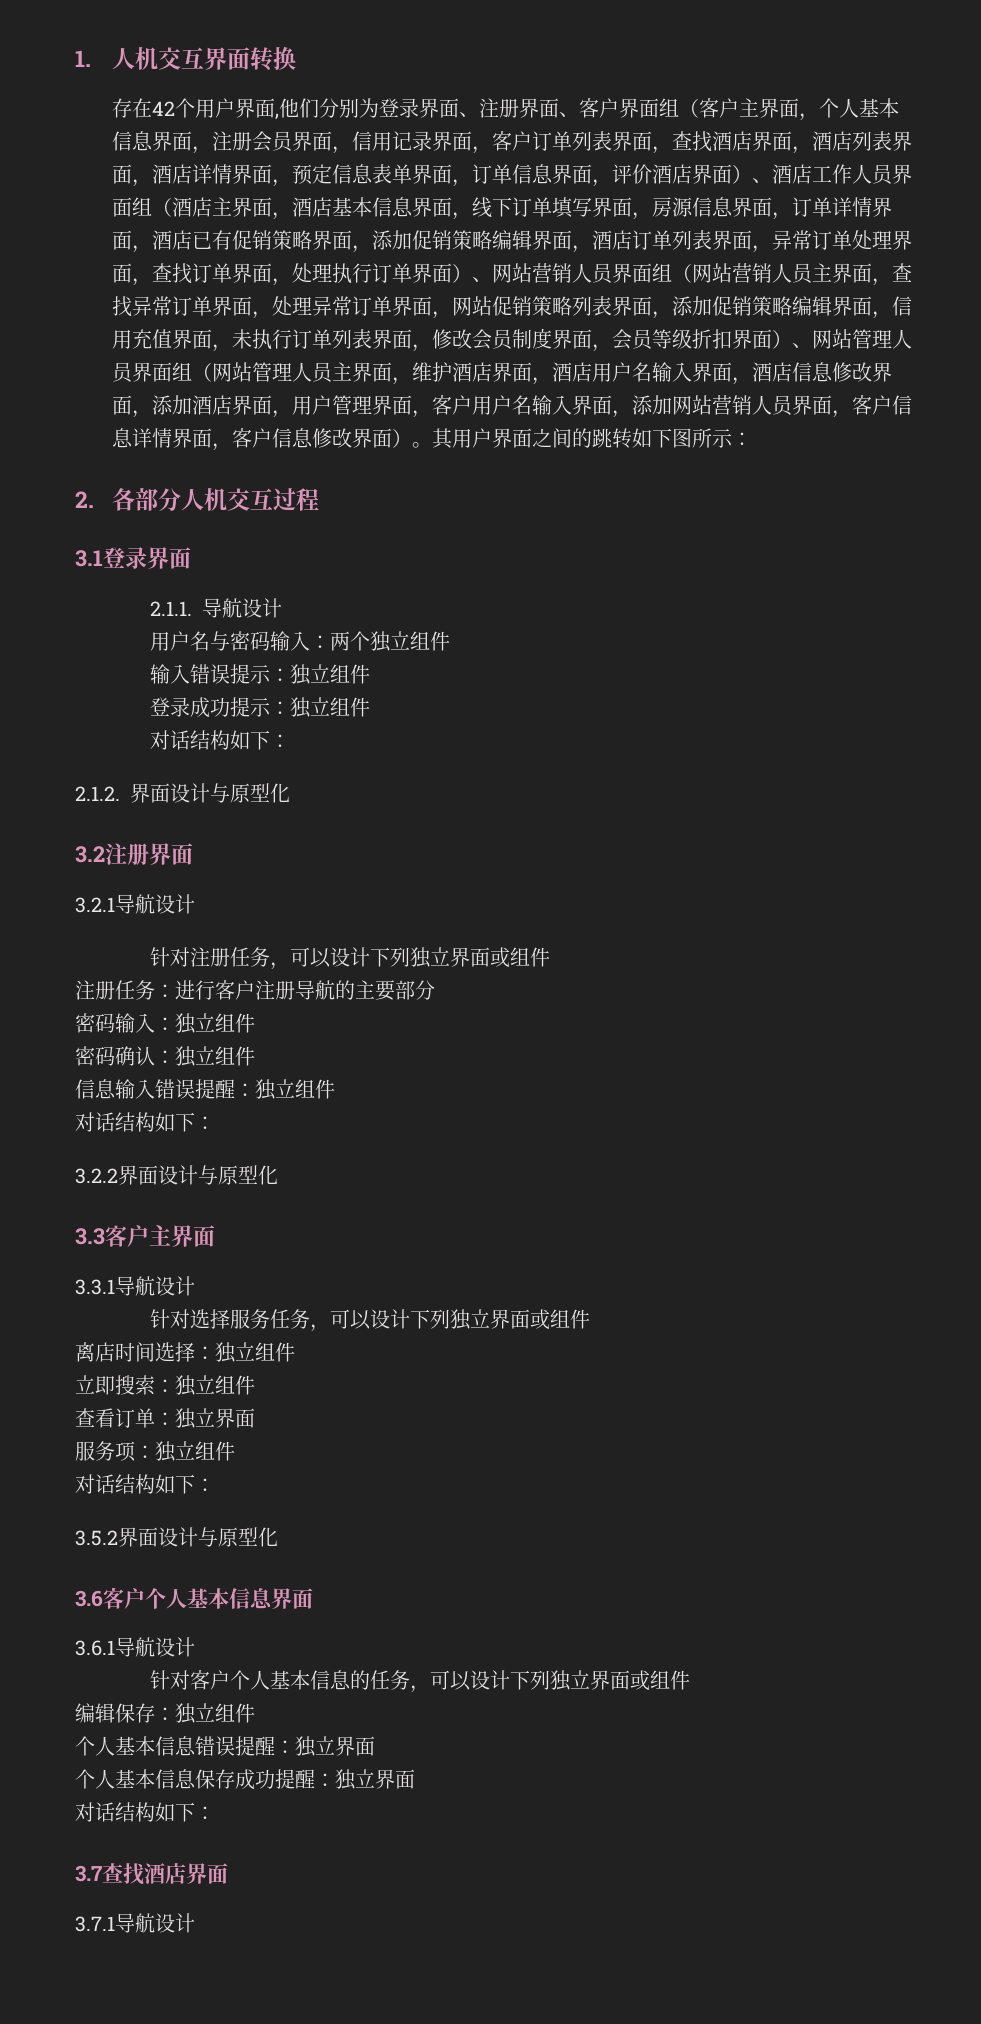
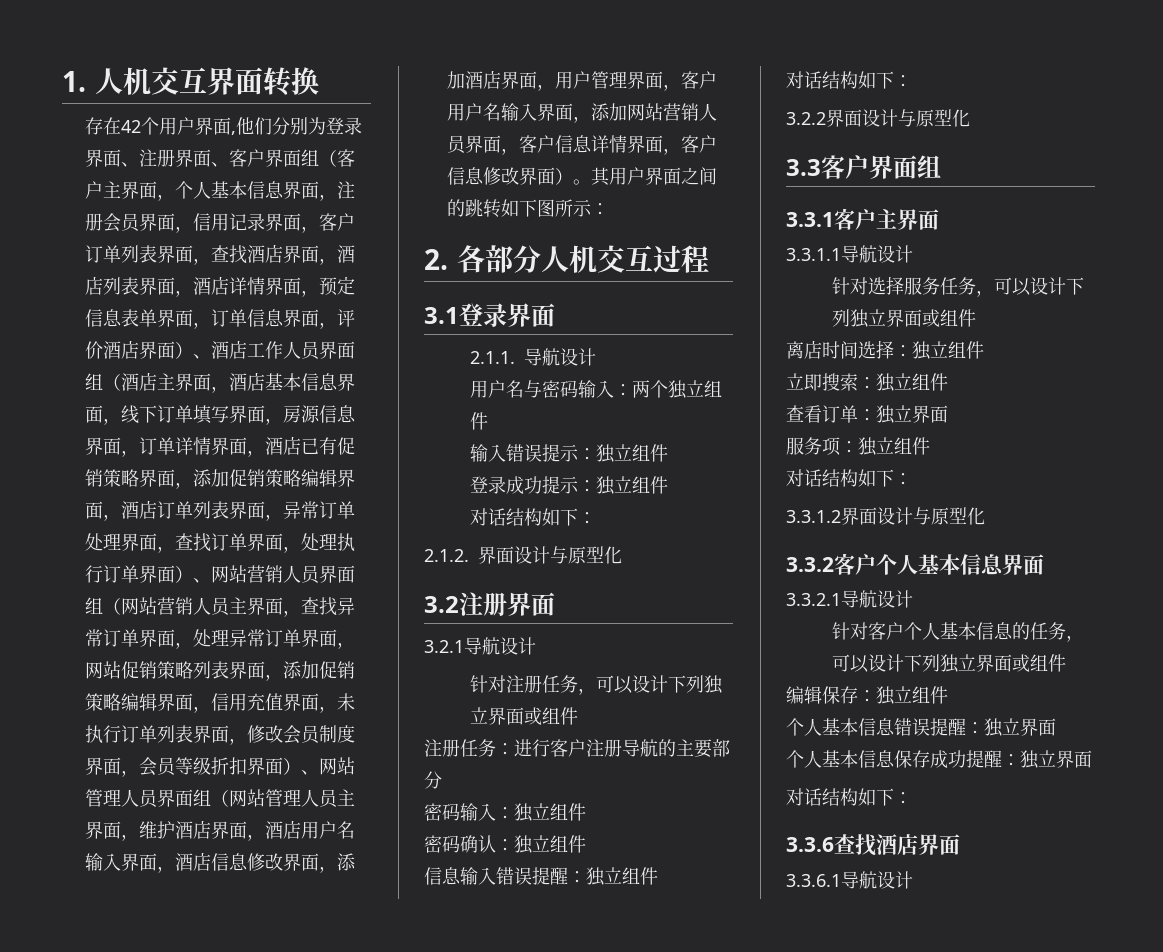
- 3.3客户主界面
+ 3.3客户界面组
+ 3.3.1客户主界面
- 3.3.1导航设计
+ 3.3.1.1导航设计
- 3.5.2界面设计与原型化
- 3.6客户个人基本信息界面
+ 3.3.1.2界面设计与原型化
+ 3.3.2客户个人基本信息界面
- 3.6.1导航设计
+ 3.3.2.1导航设计
- 3.7查找酒店界面
+ 3.3.6查找酒店界面
- 3.7.1导航设计
+ 3.3.6.1导航设计

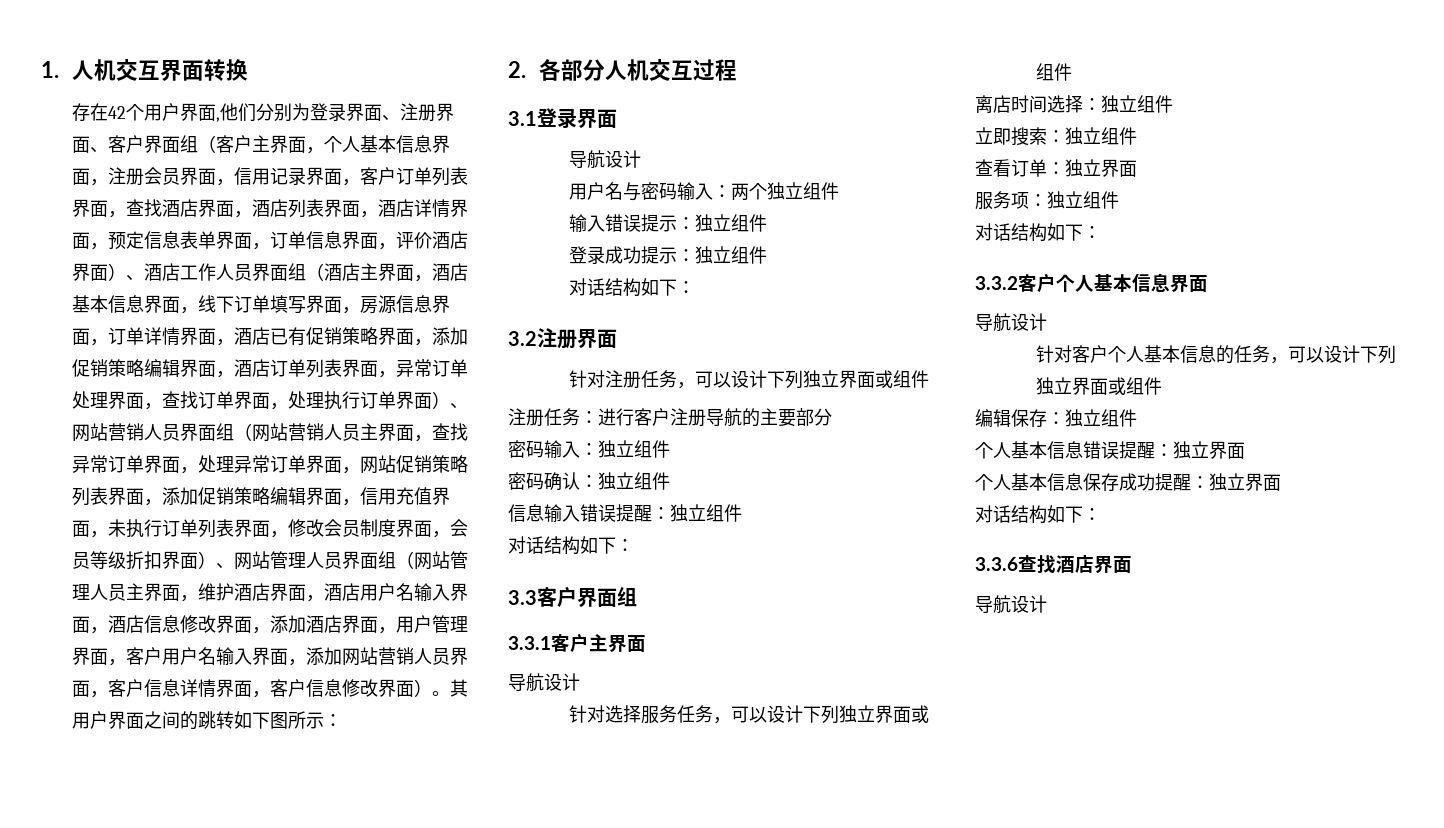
  3.1登录界面
- 2.1.1.导航设计
+ 导航设计
- 2.1.2.界面设计与原型化
- 3.2.1导航设计
- 3.2.2界面设计与原型化
  3.3.1客户主界面
- 3.3.1.1导航设计
+ 导航设计
- 3.3.1.2界面设计与原型化
  3.3.2客户个人基本信息界面
- 3.3.2.1导航设计
+ 导航设计
  3.3.6查找酒店界面
- 3.3.6.1导航设计
+ 导航设计

